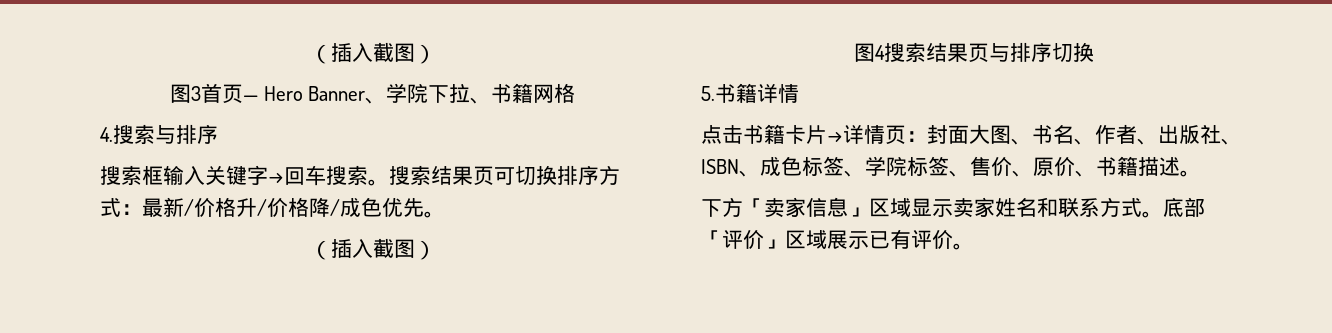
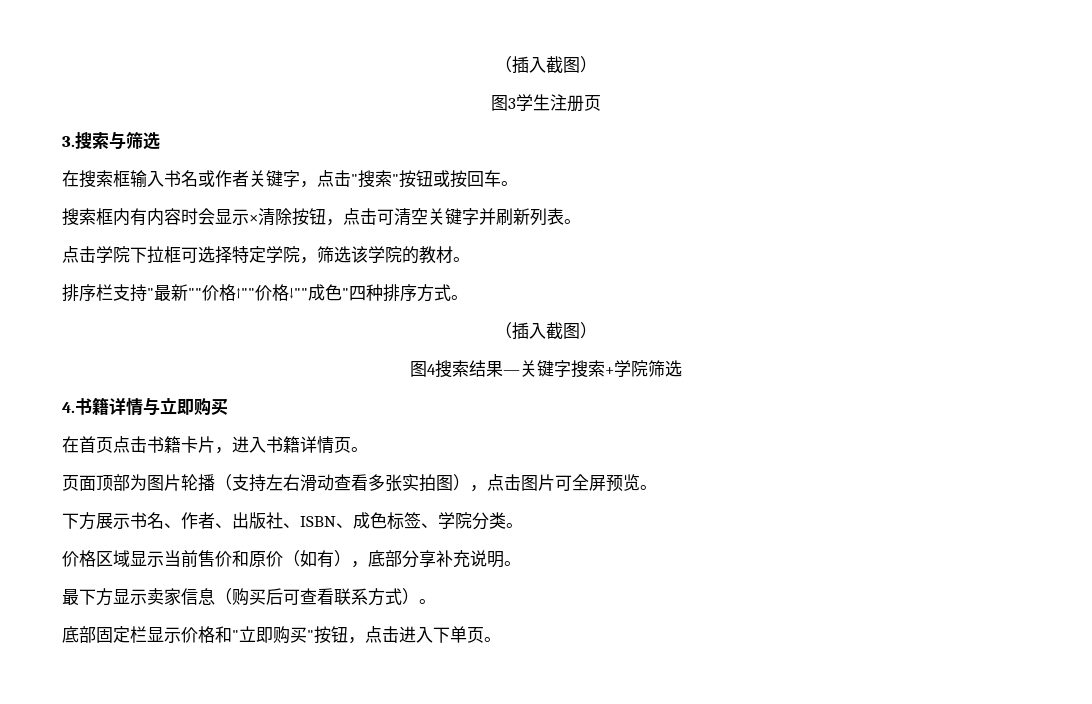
- 图3首页— Hero Banner、学院下拉、书籍网格
- 4.搜索与排序
- 搜索框输入关键字→回车搜索。搜索结果页可切换排序方式：最新/价格升/价格降/成色优先。
+ 图3学生注册页
+ 3.搜索与筛选
+ 在搜索框输入书名或作者关键字，点击"搜索"按钮或按回车。
+ 搜索框内有内容时会显示×清除按钮，点击可清空关键字并刷新列表。
+ 点击学院下拉框可选择特定学院，筛选该学院的教材。
+ 排序栏支持"最新""价格↑""价格↓""成色"四种排序方式。
- 图4搜索结果页与排序切换
- 5.书籍详情
- 点击书籍卡片→详情页：封面大图、书名、作者、出版社、ISBN、成色标签、学院标签、售价、原价、书籍描述。
- 下方「卖家信息」区域显示卖家姓名和联系方式。底部「评价」区域展示已有评价。
+ 图4搜索结果—关键字搜索+学院筛选
+ 4.书籍详情与立即购买
+ 在首页点击书籍卡片，进入书籍详情页。
+ 页面顶部为图片轮播（支持左右滑动查看多张实拍图），点击图片可全屏预览。
+ 下方展示书名、作者、出版社、ISBN、成色标签、学院分类。
+ 价格区域显示当前售价和原价（如有），底部分享补充说明。
+ 最下方显示卖家信息（购买后可查看联系方式）。
+ 底部固定栏显示价格和"立即购买"按钮，点击进入下单页。

